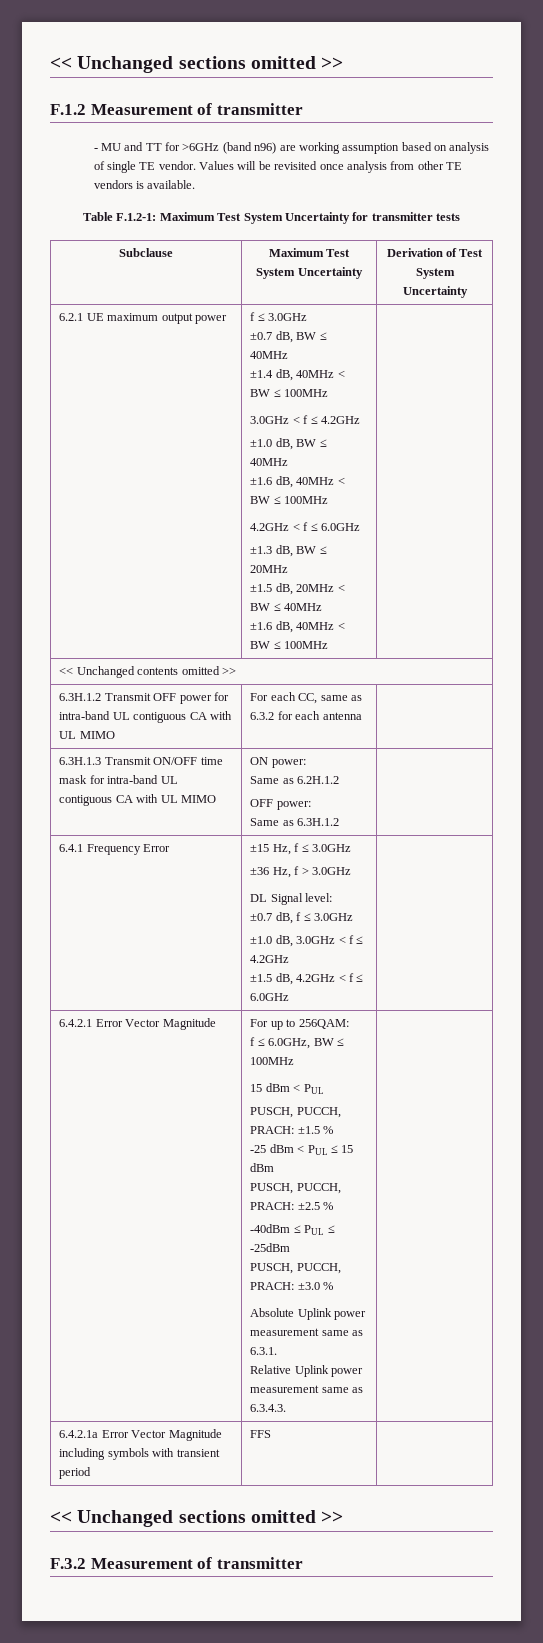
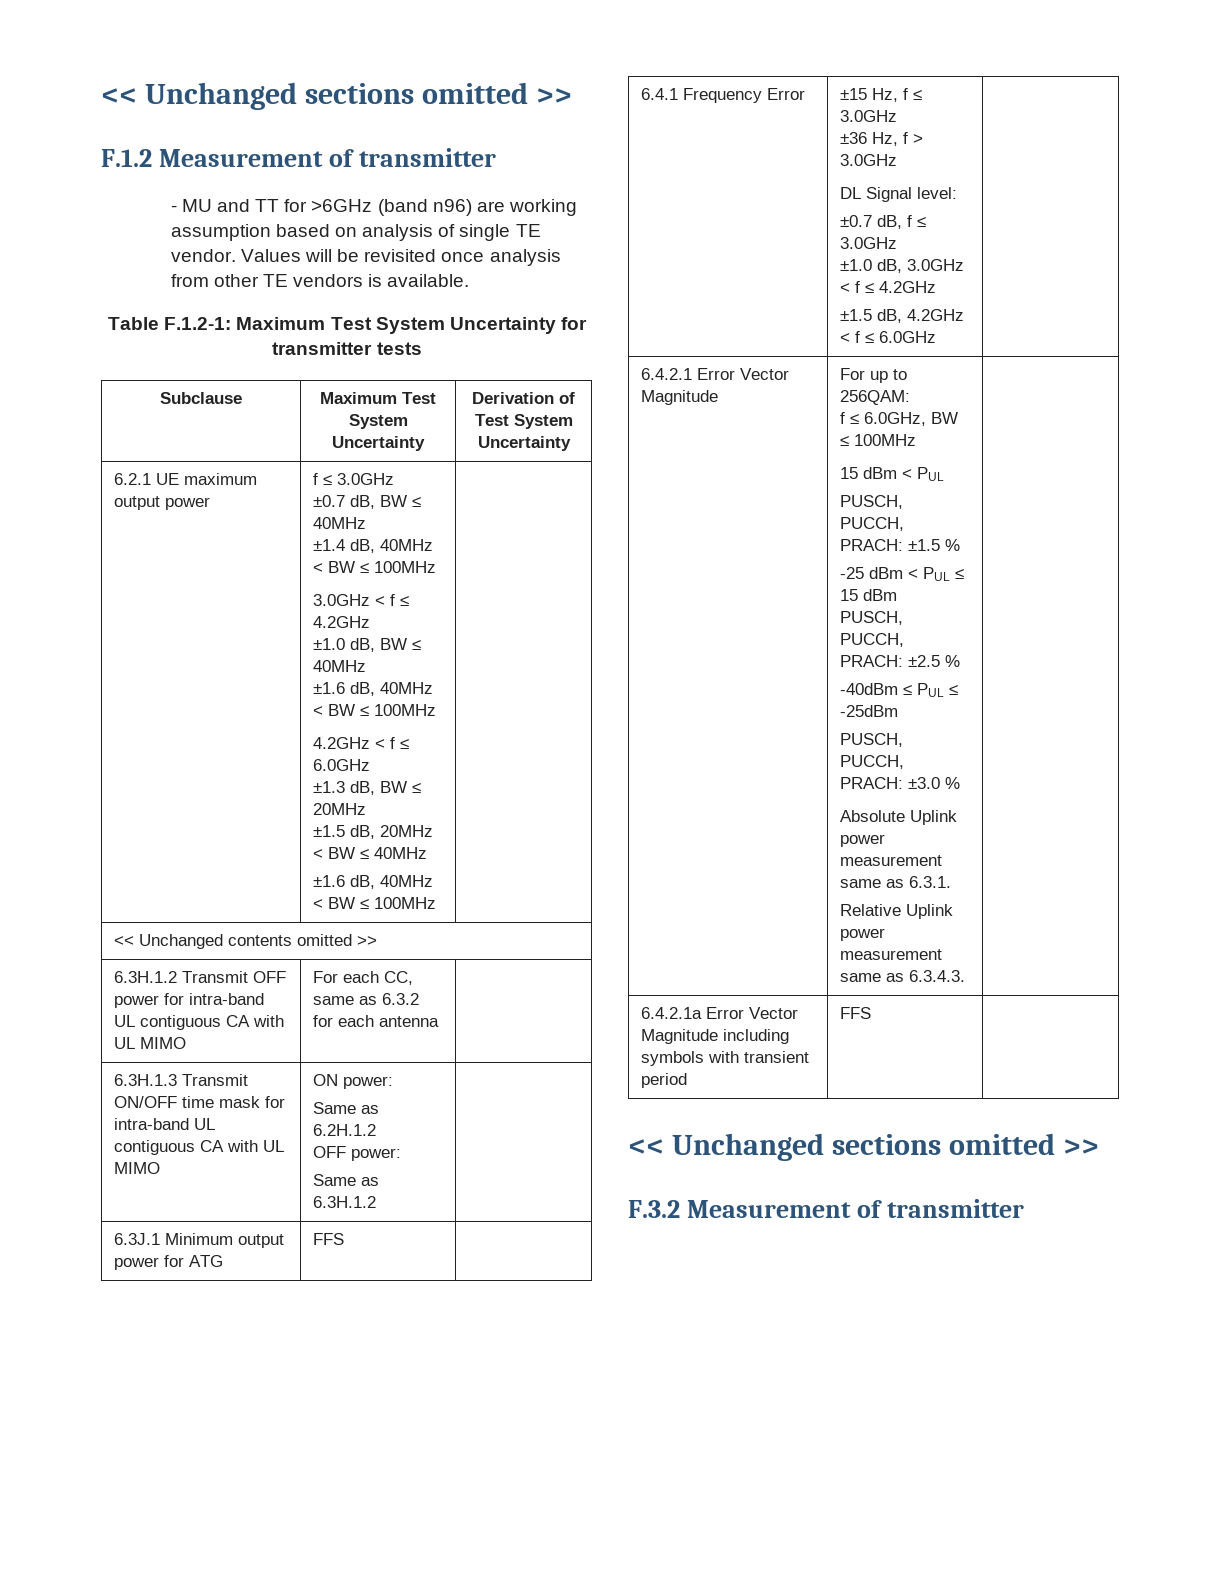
+ 6.3J.1 Minimum output power for ATG | FFS |

